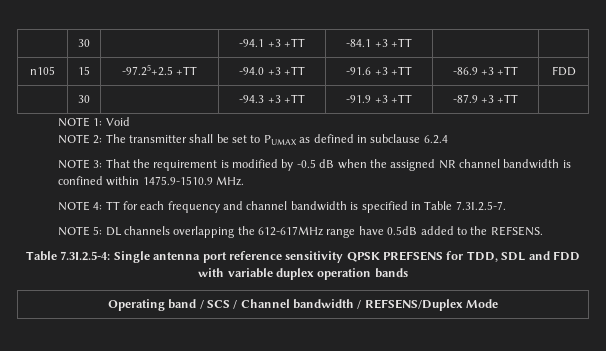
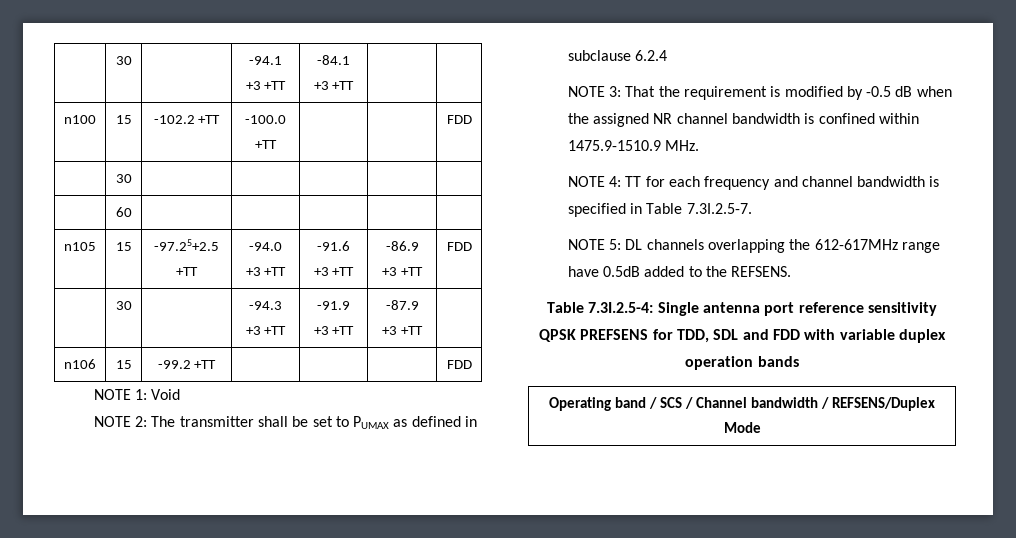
+ n100 | 15 | -102.2 +TT | -100.0 +TT | | | FDD
+ | 30 | | | | |
+ | 60 | | | | |
+ n106 | 15 | -99.2 +TT | | | | FDD

